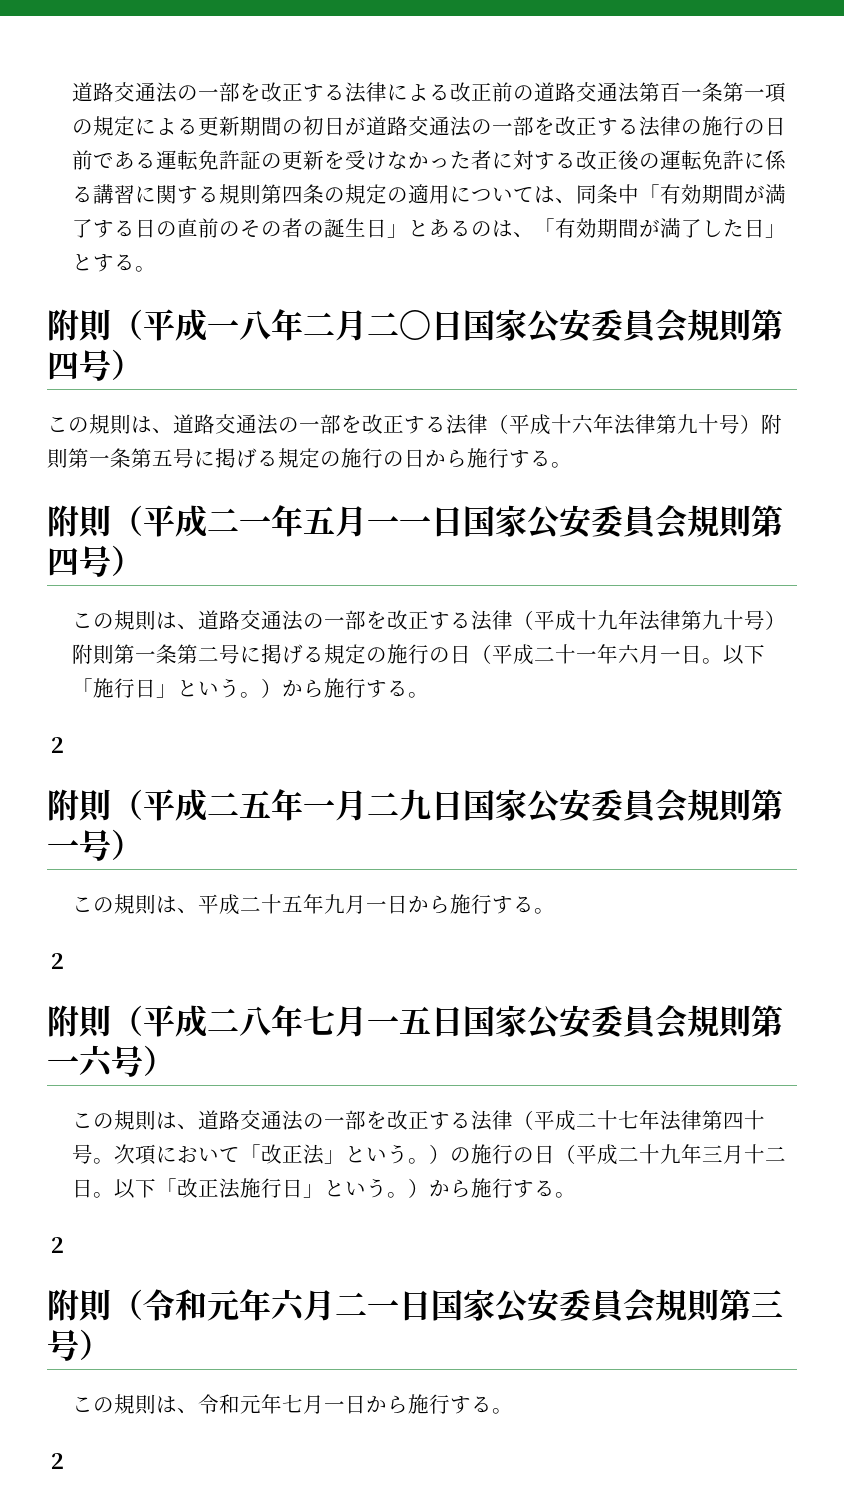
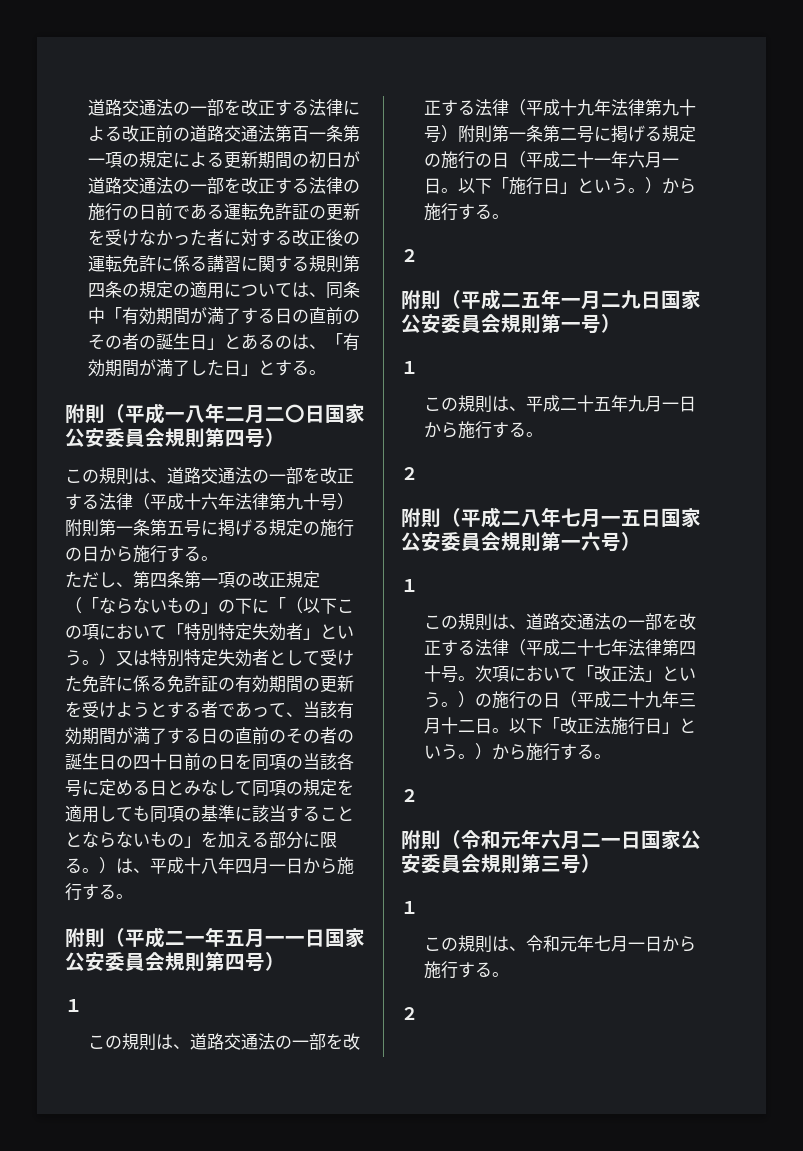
+ ただし、第四条第一項の改正規定（「ならないもの」の下に「（以下この項において「特別特定失効者」という。）又は特別特定失効者として受けた免許に係る免許証の有効期間の更新を受けようとする者であって、当該有効期間が満了する日の直前のその者の誕生日の四十日前の日を同項の当該各号に定める日とみなして同項の規定を適用しても同項の基準に該当することとならないもの」を加える部分に限る。）は、平成十八年四月一日から施行する。
  附則（平成二一年五月一一日国家公安委員会規則第四号）
+ １
  附則（平成二五年一月二九日国家公安委員会規則第一号）
+ １
  附則（平成二八年七月一五日国家公安委員会規則第一六号）
+ １
  附則（令和元年六月二一日国家公安委員会規則第三号）
+ １

